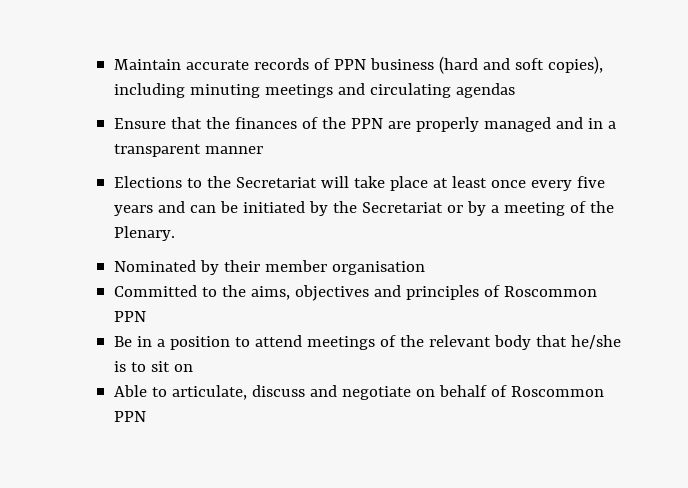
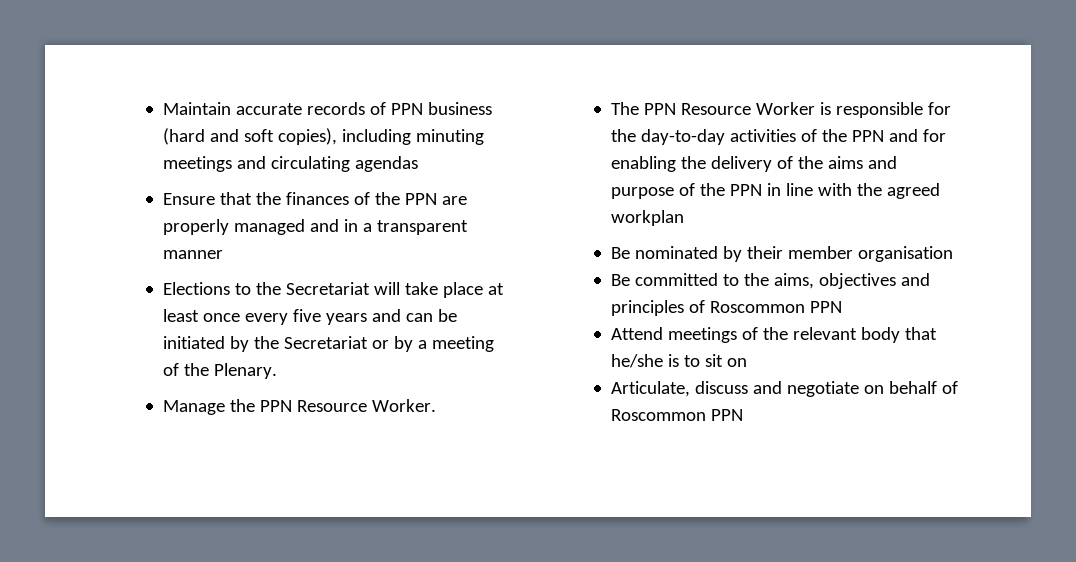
- Nominated by their member organisation
+ Manage the PPN Resource Worker.
+ The PPN Resource Worker is responsible for the day-to-day activities of the PPN and for enabling the delivery of the aims and purpose of the PPN in line with the agreed workplan
+ Be nominated by their member organisation
- Committed to the aims, objectives and principles of Roscommon PPN
+ Be committed to the aims, objectives and principles of Roscommon PPN
- Be in a position to attend meetings of the relevant body that he/she is to sit on
+ Attend meetings of the relevant body that he/she is to sit on
- Able to articulate, discuss and negotiate on behalf of Roscommon PPN
+ Articulate, discuss and negotiate on behalf of Roscommon PPN

